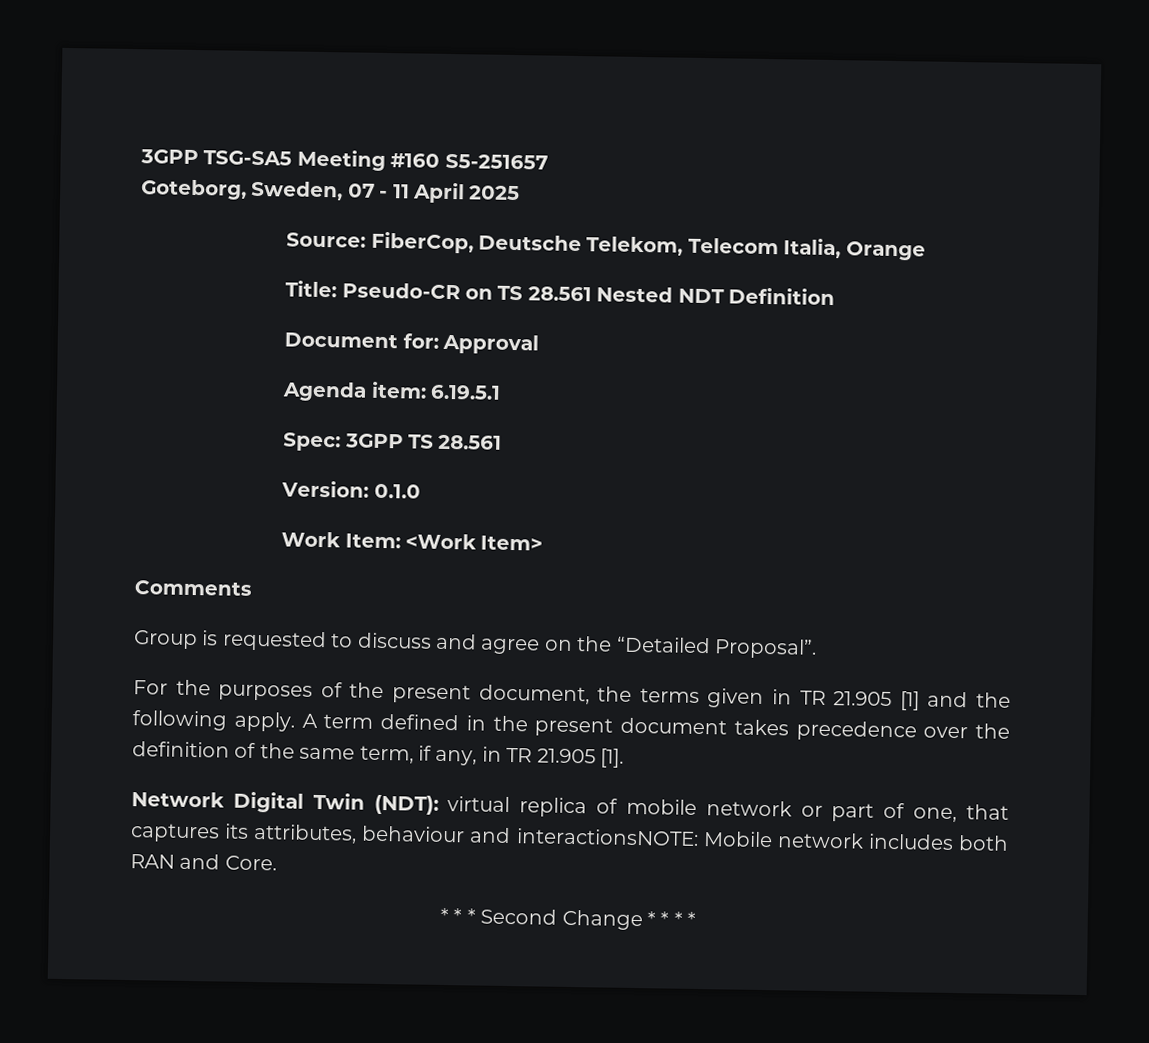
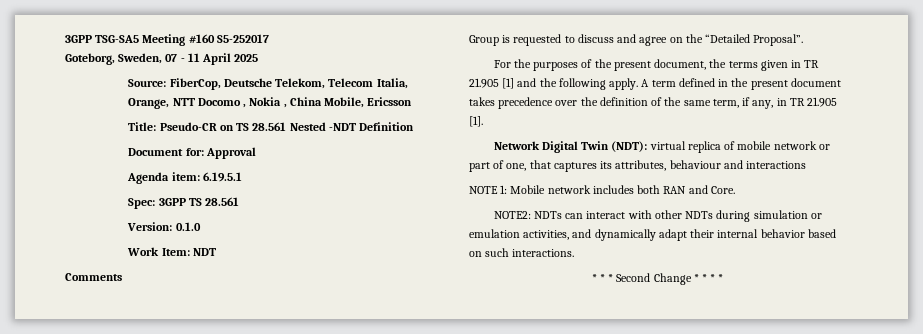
- 3GPP TSG-SA5 Meeting #160 S5-251657
+ 3GPP TSG-SA5 Meeting #160 S5-252017
- Source: FiberCop, Deutsche Telekom, Telecom Italia, Orange
+ Source: FiberCop, Deutsche Telekom, Telecom Italia, Orange, NTT Docomo , Nokia , China Mobile, Ericsson
- Title: Pseudo-CR on TS 28.561 Nested NDT Definition
+ Title: Pseudo-CR on TS 28.561 Nested -NDT Definition
- Work Item: <Work Item>
+ Work Item: NDT
- Network Digital Twin (NDT): virtual replica of mobile network or part of one, that captures its attributes, behaviour and interactionsNOTE: Mobile network includes both RAN and Core.
+ Network Digital Twin (NDT): virtual replica of mobile network or part of one, that captures its attributes, behaviour and interactions
+ NOTE 1: Mobile network includes both RAN and Core.
+ NOTE2: NDTs can interact with other NDTs during simulation or emulation activities, and dynamically adapt their internal behavior based on such interactions.

